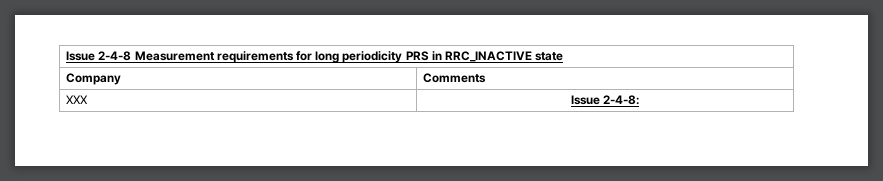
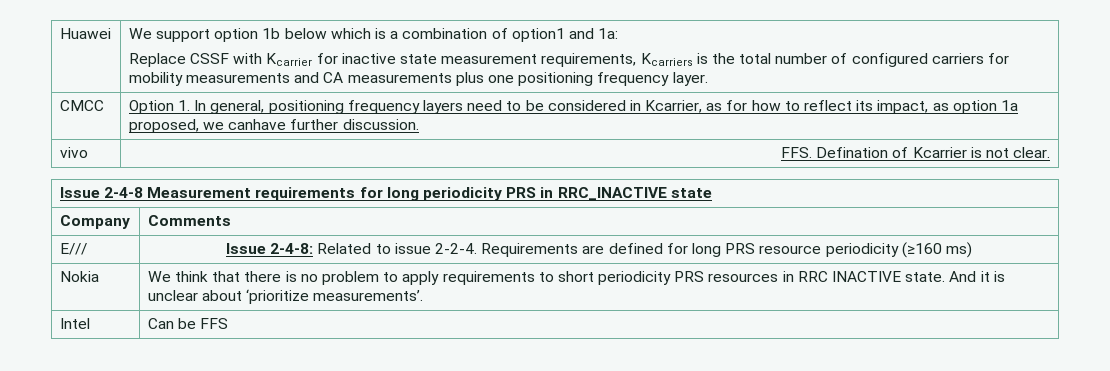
+ Huawei | We support option 1b below which is a combination of option1 and 1a:
+ Replace CSSF with Kcarrier for inactive state measurement requirements, Kcarriers is the total number of configured carriers for mobility measurements and CA measurements plus one positioning frequency layer.
+ CMCC | Option 1. In general, positioning frequency layers need to be considered in Kcarrier, as for how to reflect its impact, as option 1a proposed, we canhave further discussion.
+ vivo | FFS. Defination of Kcarrier is not clear.
- XXX | Issue 2-4-8:
+ E/// | Issue 2-4-8: Related to issue 2-2-4. Requirements are defined for long PRS resource periodicity (≥160 ms)
+ Nokia | We think that there is no problem to apply requirements to short periodicity PRS resources in RRC INACTIVE state. And it is unclear about ‘prioritize measurements’.
+ Intel | Can be FFS

